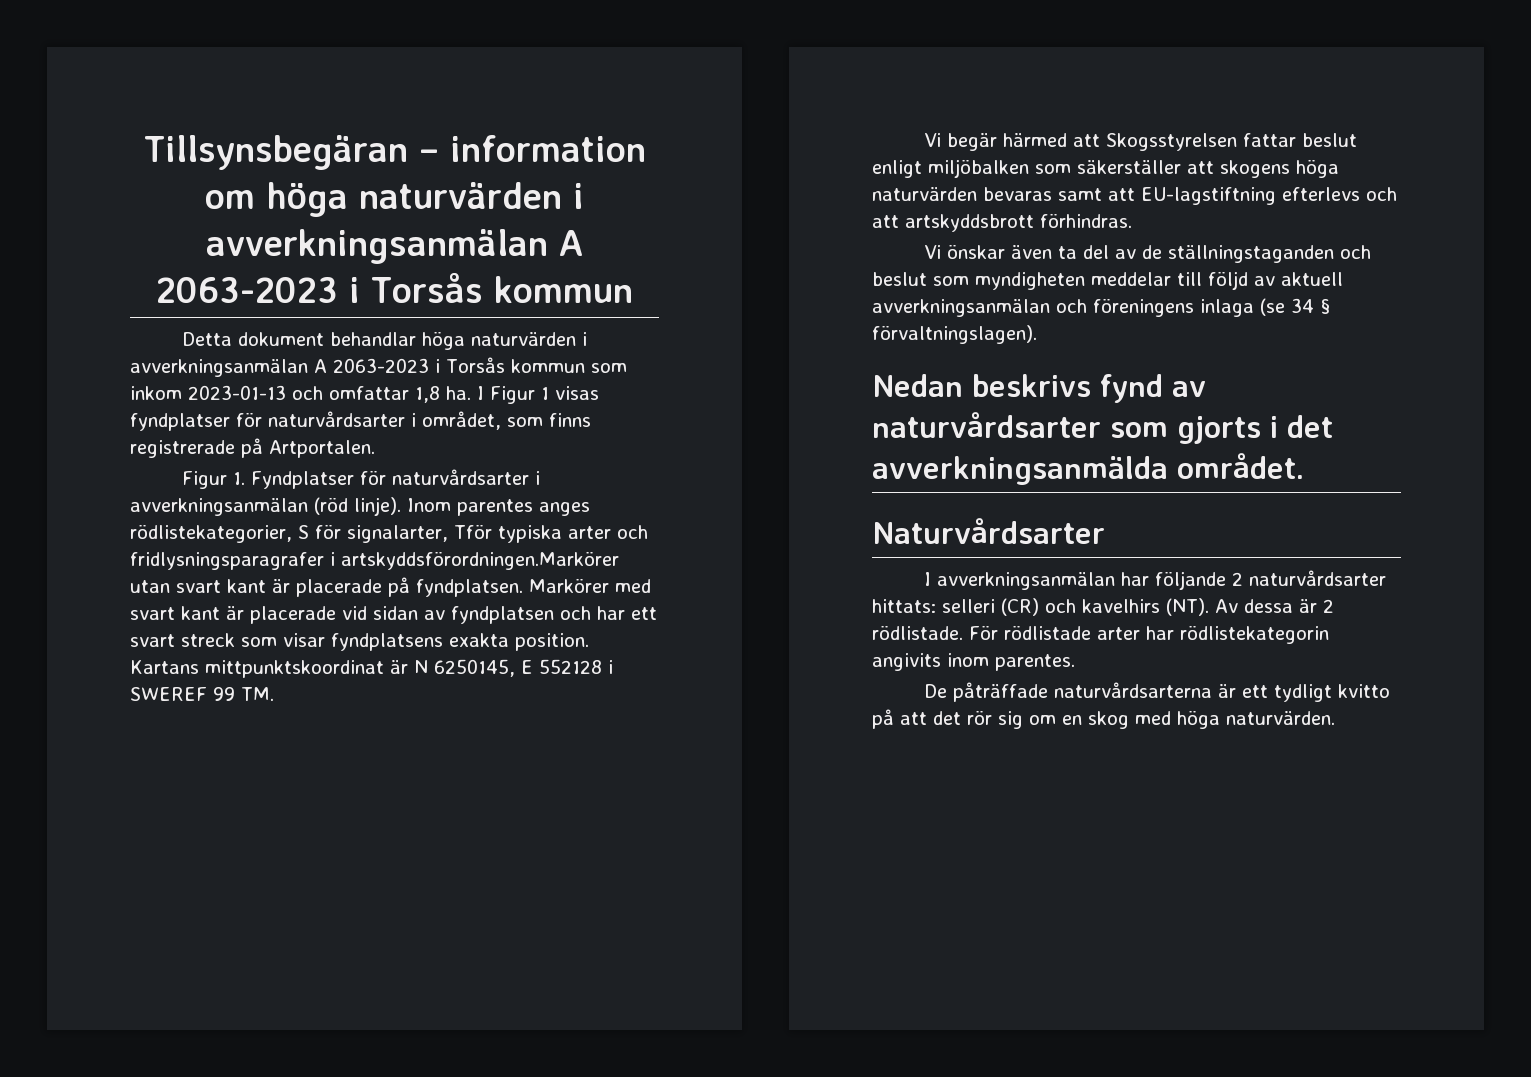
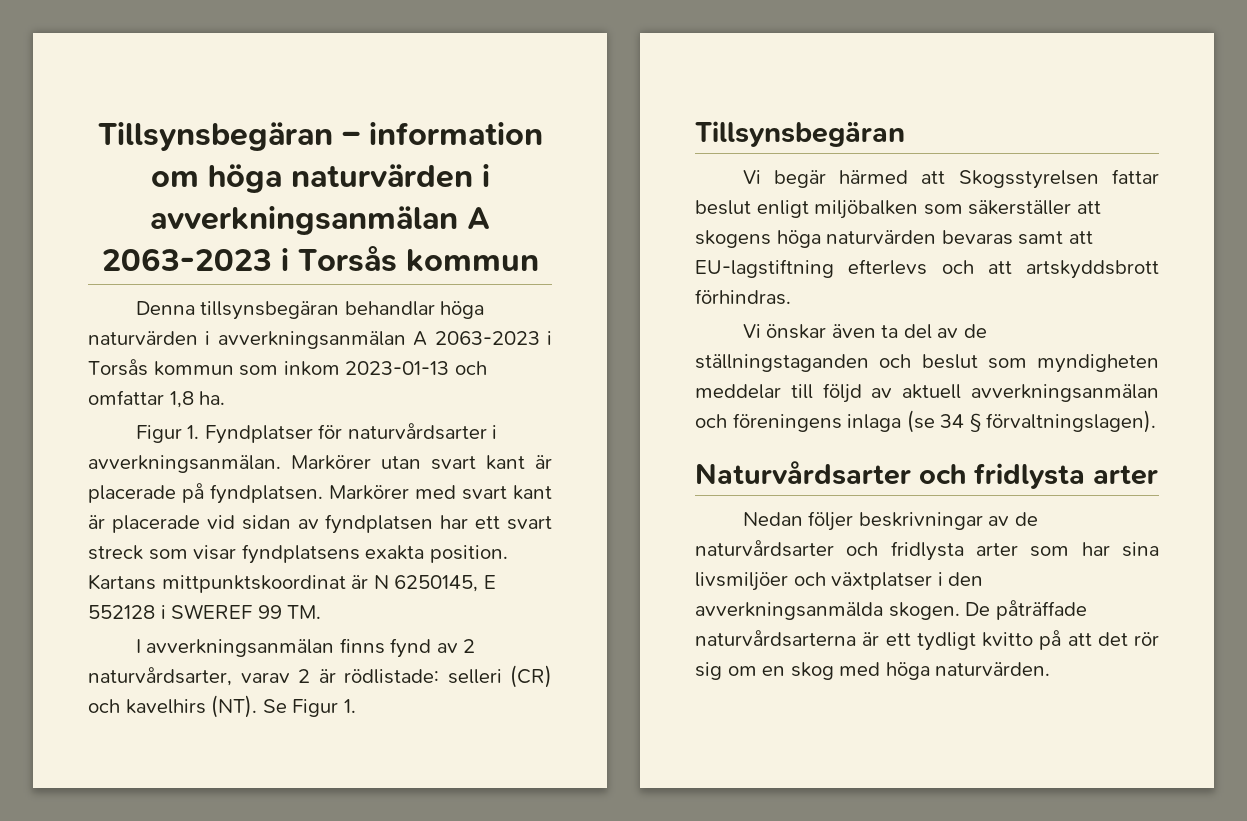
- Detta dokument behandlar höga naturvärden i avverkningsanmälan A 2063-2023 i Torsås kommun som inkom 2023-01-13 och omfattar 1,8 ha. I Figur 1 visas fyndplatser för naturvårdsarter i området, som finns registrerade på Artportalen.
+ Denna tillsynsbegäran behandlar höga naturvärden i avverkningsanmälan A 2063-2023 i Torsås kommun som inkom 2023-01-13 och omfattar 1,8 ha.
- Figur 1. Fyndplatser för naturvårdsarter i avverkningsanmälan (röd linje). Inom parentes anges rödlistekategorier, S för signalarter, Tför typiska arter och fridlysningsparagrafer i artskyddsförordningen.Markörer utan svart kant är placerade på fyndplatsen.
+ Figur 1. Fyndplatser för naturvårdsarter i avverkningsanmälan. Markörer utan svart kant är placerade på fyndplatsen.
- Markörer med svart kant är placerade vid sidan av fyndplatsen och har ett svart streck som visar fyndplatsens exakta position.
+ Markörer med svart kant är placerade vid sidan av fyndplatsen har ett svart streck som visar fyndplatsens exakta position.
+ I avverkningsanmälan finns fynd av 2 naturvårdsarter, varav 2 är rödlistade: selleri (CR) och kavelhirs (NT). Se Figur 1.
+ Tillsynsbegäran
- Nedan beskrivs fynd av naturvårdsarter som gjorts i det avverkningsanmälda området.
- Naturvårdsarter
- I avverkningsanmälan har följande 2 naturvårdsarter hittats: selleri (CR) och kavelhirs (NT). Av dessa är 2 rödlistade. För rödlistade arter har rödlistekategorin angivits inom parentes.
- De påträffade naturvårdsarterna är ett tydligt kvitto på att det rör sig om en skog med höga naturvärden.
+ Naturvårdsarter och fridlysta arter
+ Nedan följer beskrivningar av de naturvårdsarter och fridlysta arter som har sina livsmiljöer och växtplatser i den avverkningsanmälda skogen. De påträffade naturvårdsarterna är ett tydligt kvitto på att det rör sig om en skog med höga naturvärden.

